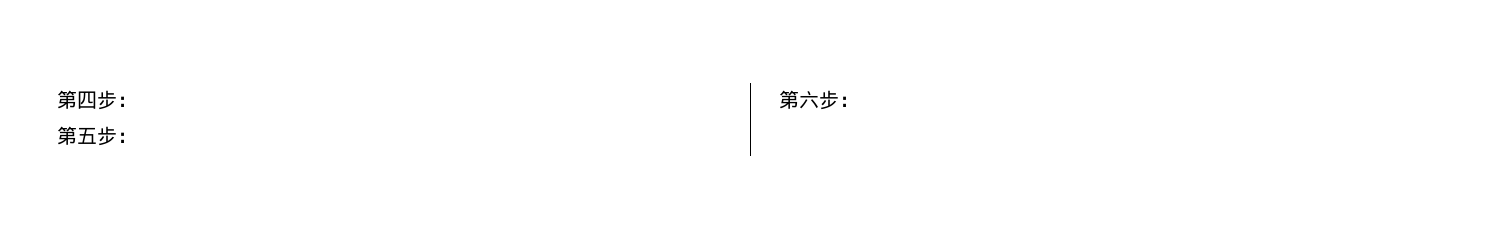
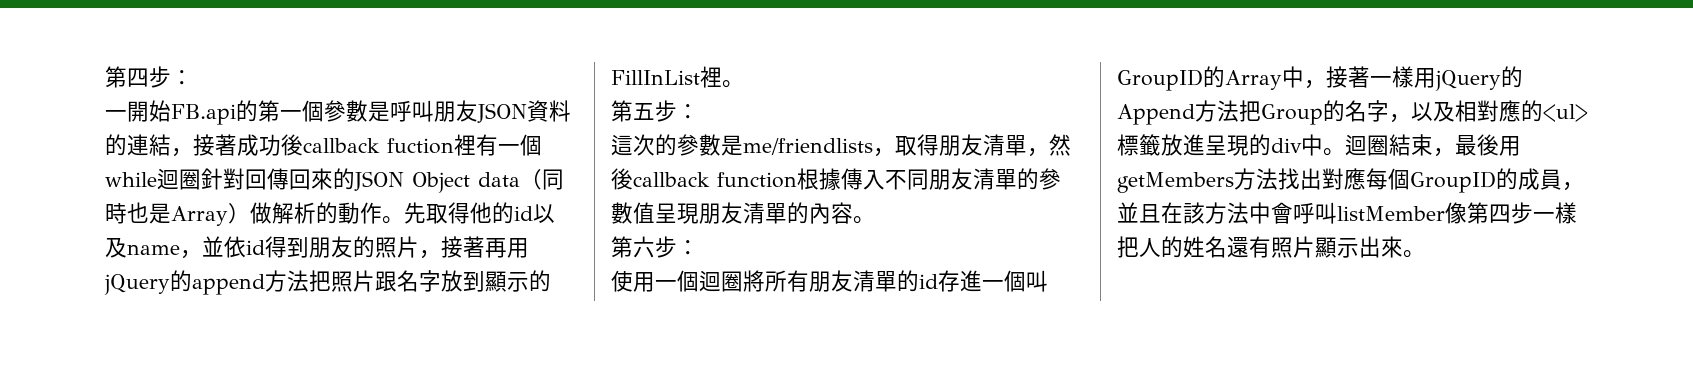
+ 一開始FB.api的第一個參數是呼叫朋友JSON資料的連結，接著成功後callback fuction裡有一個while迴圈針對回傳回來的JSON Object data（同時也是Array）做解析的動作。先取得他的id以及name，並依id得到朋友的照片，接著再用jQuery的append方法把照片跟名字放到顯示的FillInList裡。
  第五步：
+ 這次的參數是me/friendlists，取得朋友清單，然後callback function根據傳入不同朋友清單的參數值呈現朋友清單的內容。
  第六步：
+ 使用一個迴圈將所有朋友清單的id存進一個叫GroupID的Array中，接著一樣用jQuery的Append方法把Group的名字，以及相對應的<ul>標籤放進呈現的div中。迴圈結束，最後用getMembers方法找出對應每個GroupID的成員，並且在該方法中會呼叫listMember像第四步一樣把人的姓名還有照片顯示出來。

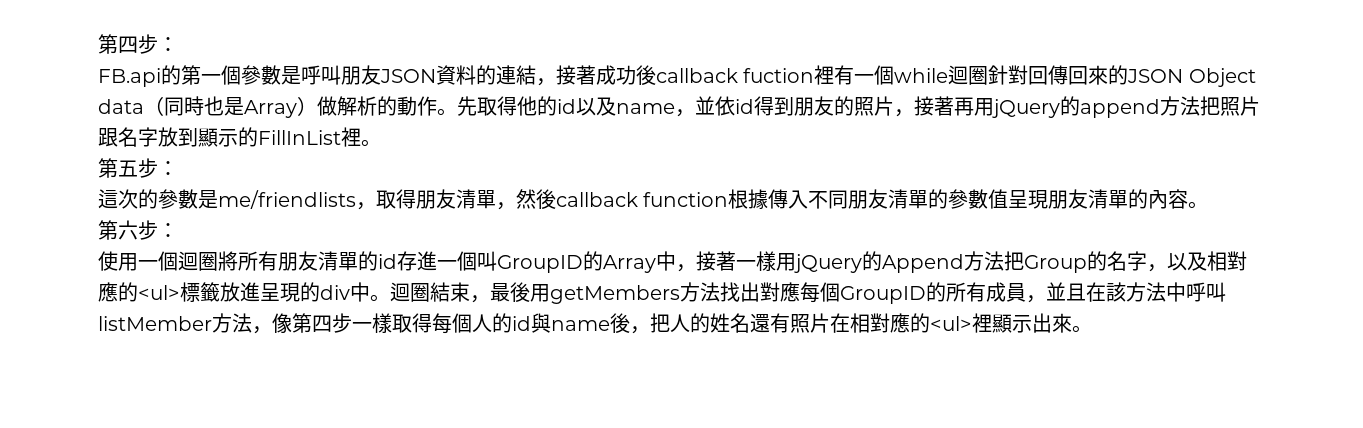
- 一開始FB.api的第一個參數是呼叫朋友JSON資料的連結，接著成功後callback fuction裡有一個while迴圈針對回傳回來的JSON Object data（同時也是Array）做解析的動作。
+ FB.api的第一個參數是呼叫朋友JSON資料的連結，接著成功後callback fuction裡有一個while迴圈針對回傳回來的JSON Object data（同時也是Array）做解析的動作。
- 迴圈結束，最後用getMembers方法找出對應每個GroupID的成員，並且在該方法中會呼叫listMember像第四步一樣把人的姓名還有照片顯示出來。
+ 迴圈結束，最後用getMembers方法找出對應每個GroupID的所有成員，並且在該方法中呼叫listMember方法，像第四步一樣取得每個人的id與name後，把人的姓名還有照片在相對應的<ul>裡顯示出來。

